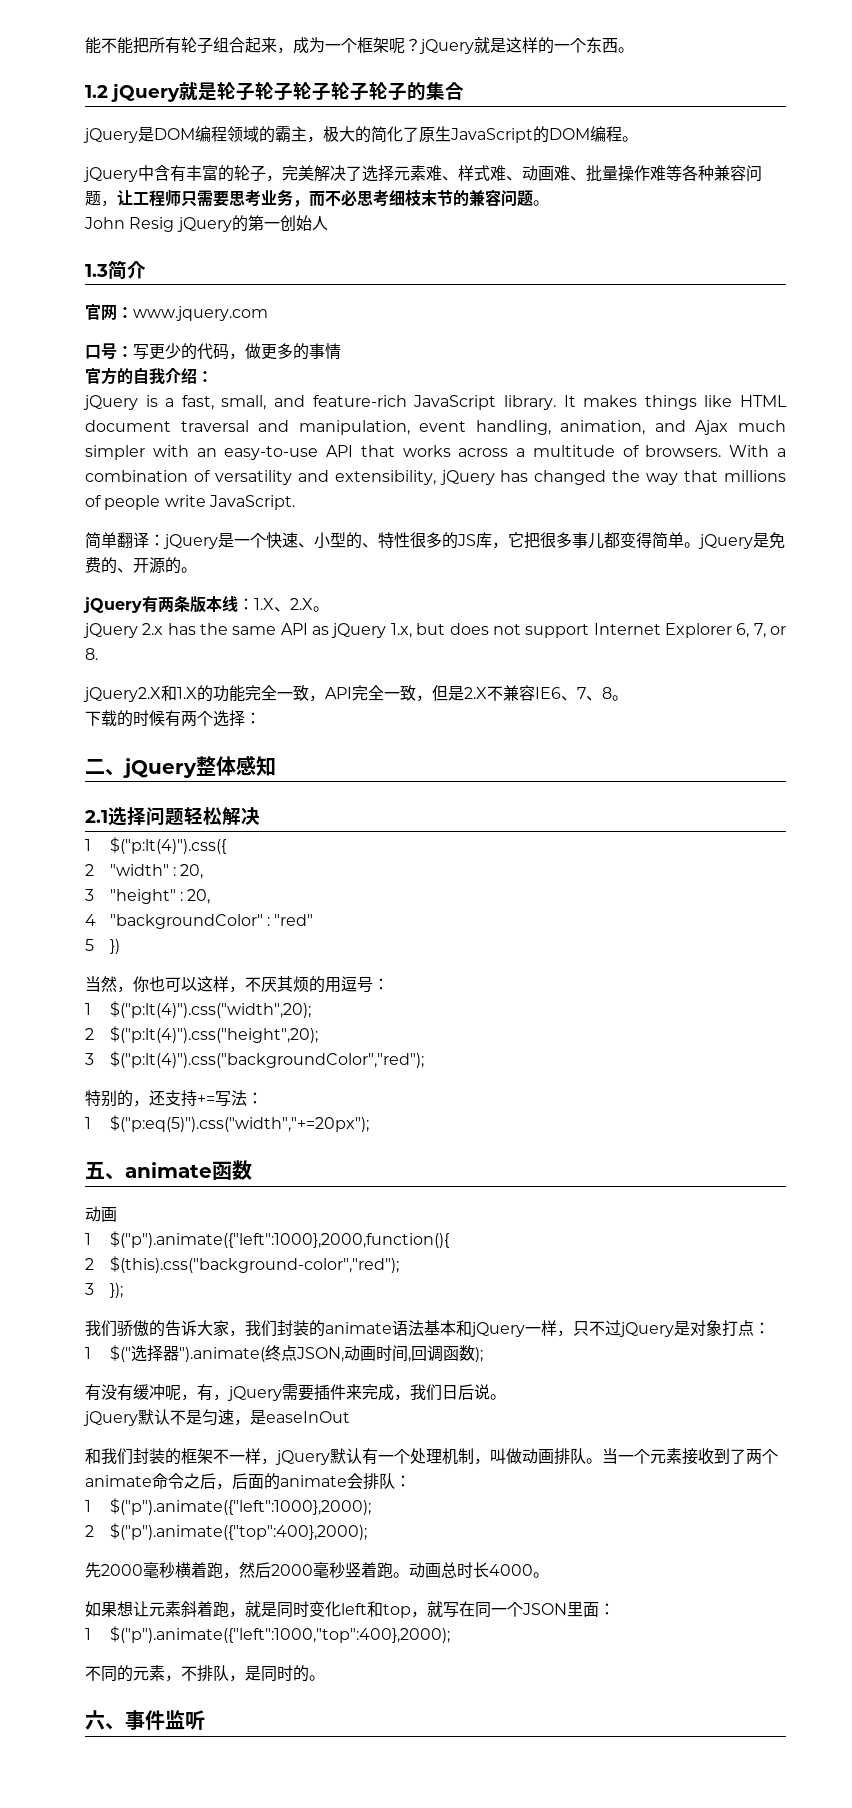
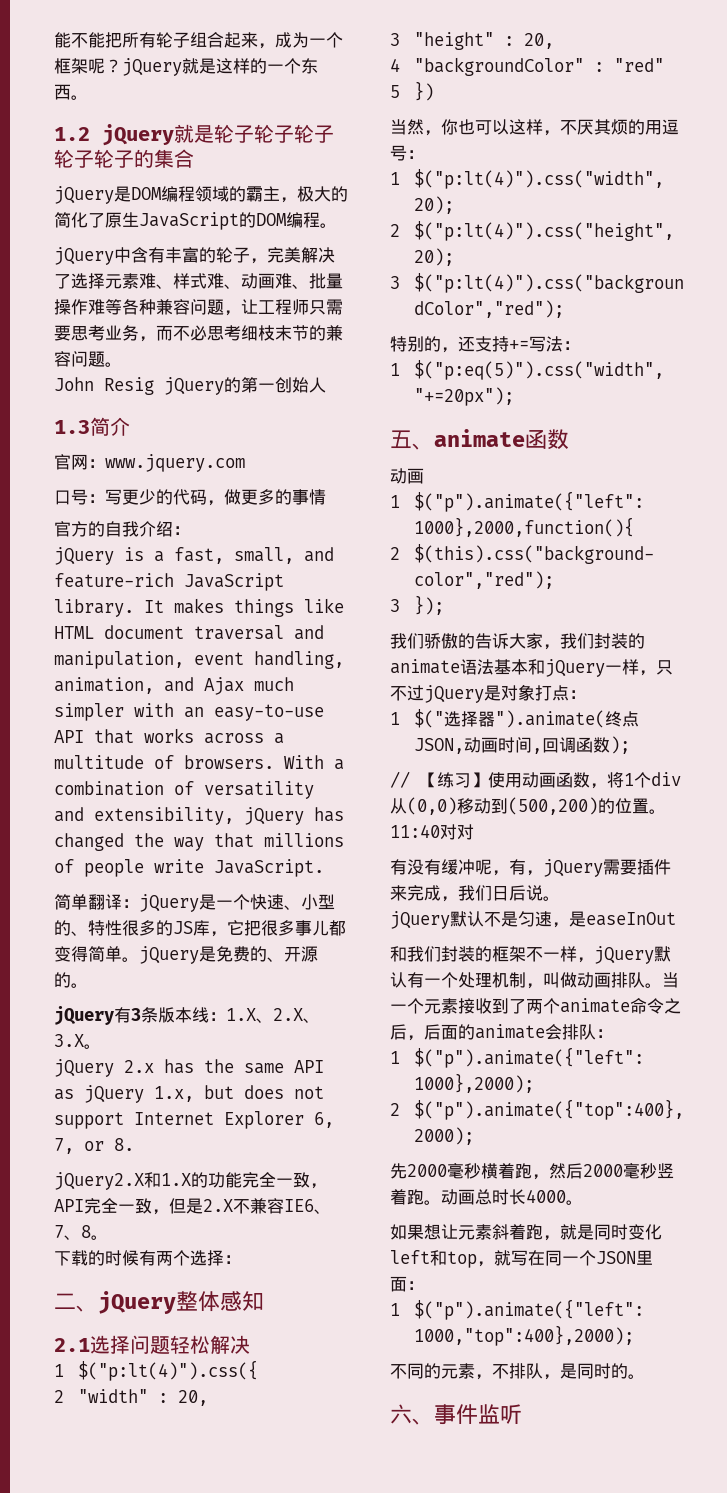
- jQuery有两条版本线：1.X、2.X。
+ jQuery有3条版本线：1.X、2.X、3.X。
+ // 【练习】使用动画函数，将1个div从(0,0)移动到(500,200)的位置。11:40对对

